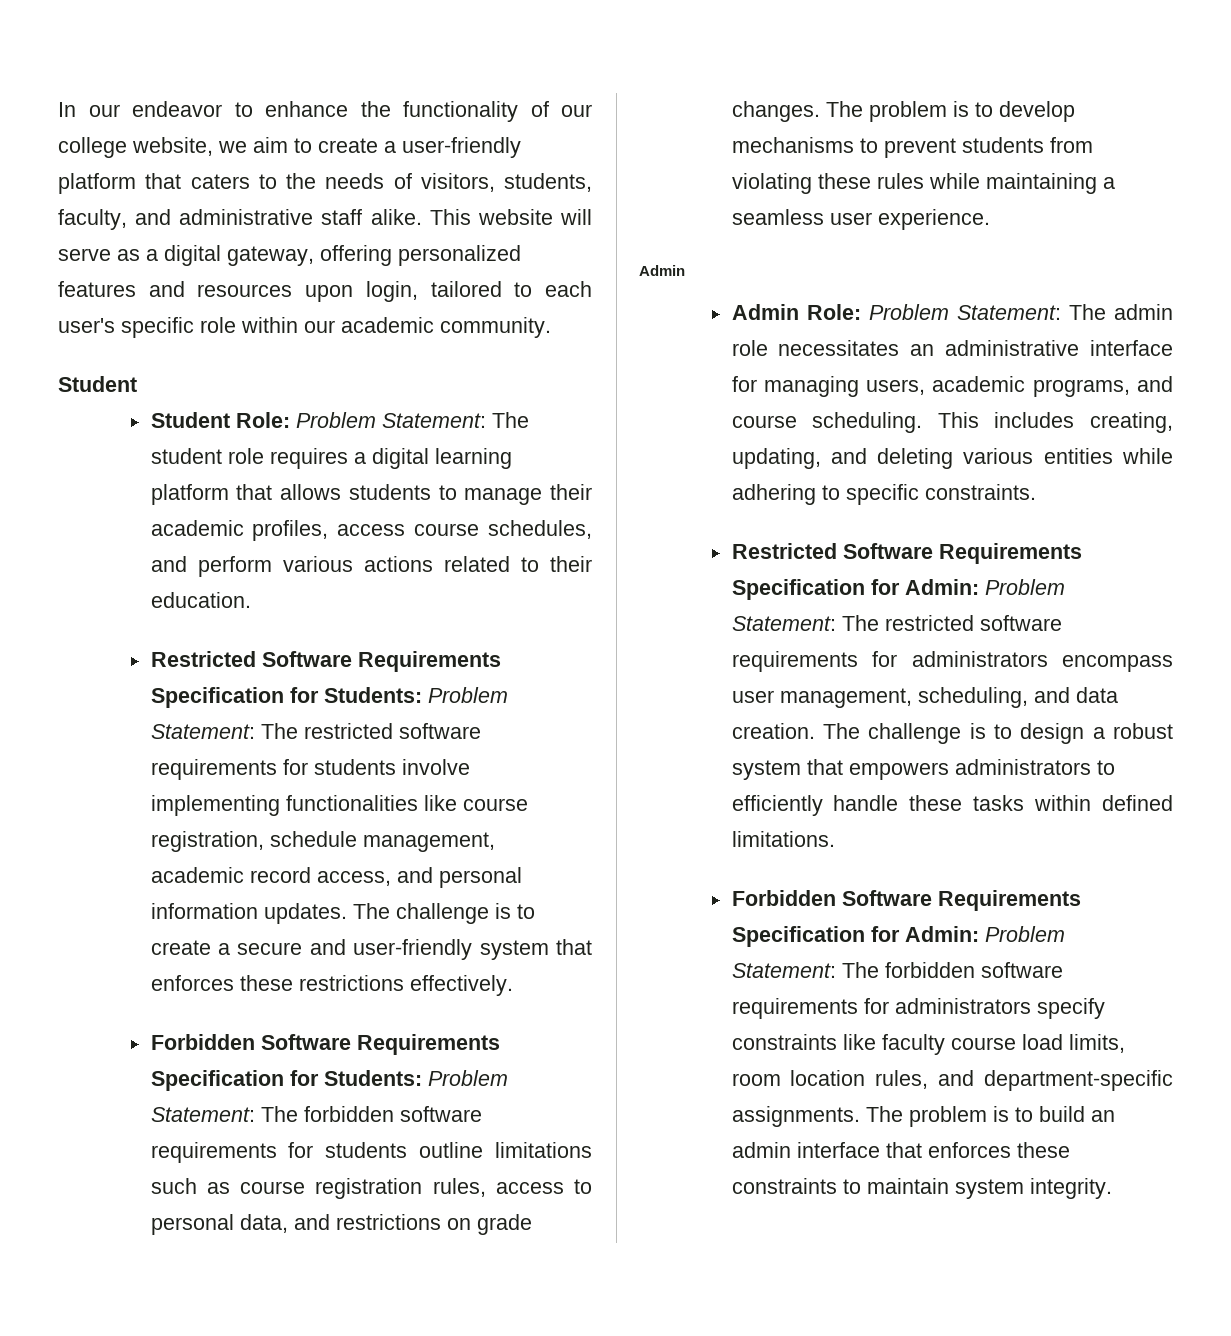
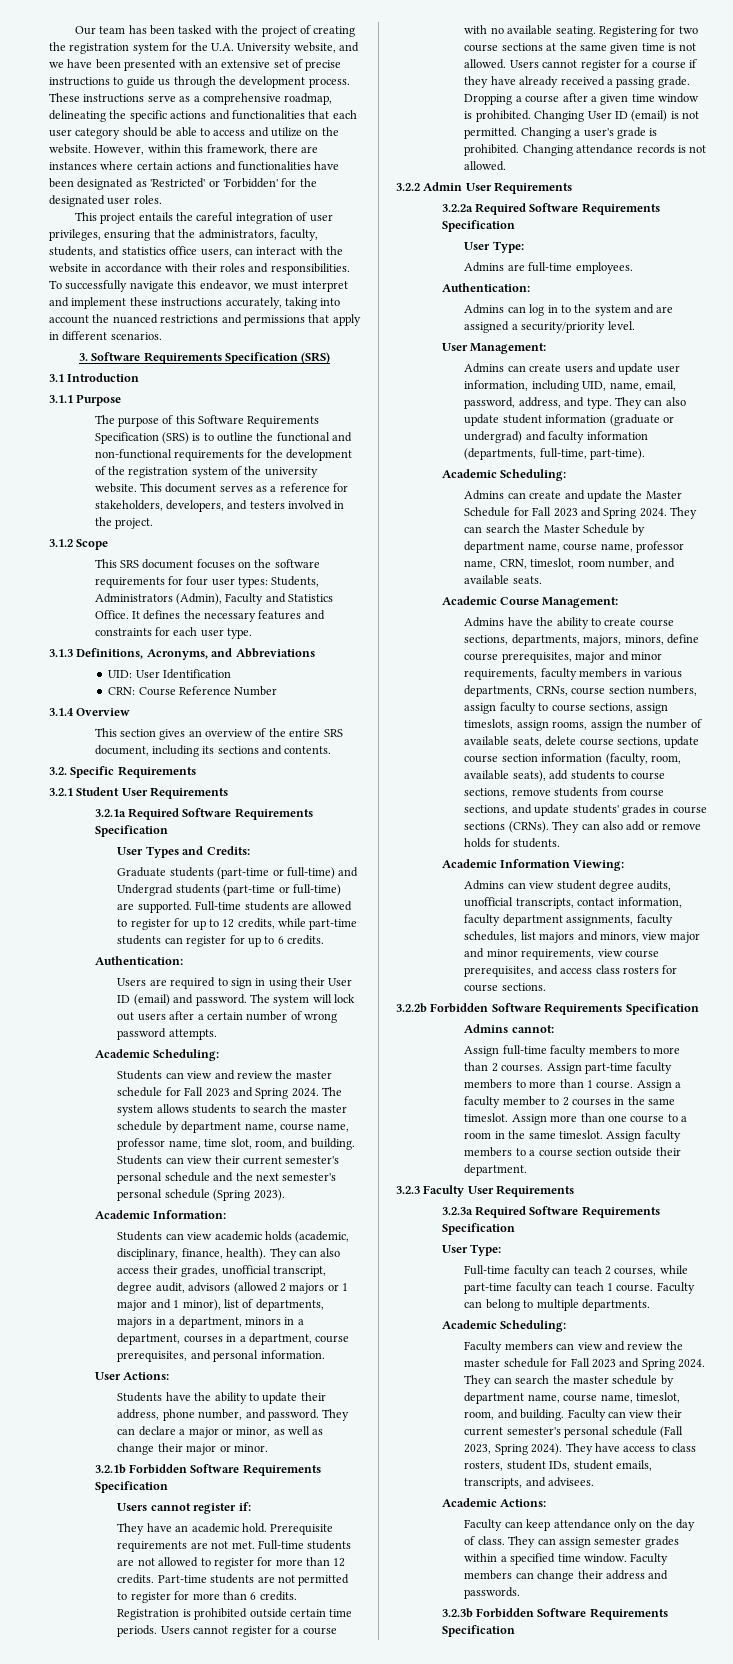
- In our endeavor to enhance the functionality of our college website, we aim to create a user-friendly platform that caters to the needs of visitors, students, faculty, and administrative staff alike. This website will serve as a digital gateway, offering personalized features and resources upon login, tailored to each user's specific role within our academic community.
- Student
- Student Role: Problem Statement: The student role requires a digital learning platform that allows students to manage their academic profiles, access course schedules, and perform various actions related to their education.
- Restricted Software Requirements Specification for Students: Problem Statement: The restricted software requirements for students involve implementing functionalities like course registration, schedule management, academic record access, and personal information updates. The challenge is to create a secure and user-friendly system that enforces these restrictions effectively.
- Forbidden Software Requirements Specification for Students: Problem Statement: The forbidden software requirements for students outline limitations such as course registration rules, access to personal data, and restrictions on grade changes. The problem is to develop mechanisms to prevent students from violating these rules while maintaining a seamless user experience.
- Admin
- Admin Role: Problem Statement: The admin role necessitates an administrative interface for managing users, academic programs, and course scheduling. This includes creating, updating, and deleting various entities while adhering to specific constraints.
- Restricted Software Requirements Specification for Admin: Problem Statement: The restricted software requirements for administrators encompass user management, scheduling, and data creation. The challenge is to design a robust system that empowers administrators to efficiently handle these tasks within defined limitations.
- Forbidden Software Requirements Specification for Admin: Problem Statement: The forbidden software requirements for administrators specify constraints like faculty course load limits, room location rules, and department-specific assignments. The problem is to build an admin interface that enforces these constraints to maintain system integrity.
+ Our team has been tasked with the project of creating the registration system for the U.A. University website, and we have been presented with an extensive set of precise instructions to guide us through the development process. These instructions serve as a comprehensive roadmap, delineating the specific actions and functionalities that each user category should be able to access and utilize on the website. However, within this framework, there are instances where certain actions and functionalities have been designated as 'Restricted' or 'Forbidden' for the designated user roles.
+ This project entails the careful integration of user privileges, ensuring that the administrators, faculty, students, and statistics office users, can interact with the website in accordance with their roles and responsibilities. To successfully navigate this endeavor, we must interpret and implement these instructions accurately, taking into account the nuanced restrictions and permissions that apply in different scenarios.
+ 3. Software Requirements Specification (SRS)
+ 3.1 Introduction
+ 3.1.1 Purpose
+ The purpose of this Software Requirements Specification (SRS) is to outline the functional and non-functional requirements for the development of the registration system of the university website. This document serves as a reference for stakeholders, developers, and testers involved in the project.
+ 3.1.2 Scope
+ This SRS document focuses on the software requirements for four user types: Students, Administrators (Admin), Faculty and Statistics Office. It defines the necessary features and constraints for each user type.
+ 3.1.3 Definitions, Acronyms, and Abbreviations
+ UID: User Identification
+ CRN: Course Reference Number
+ 3.1.4 Overview
+ This section gives an overview of the entire SRS document, including its sections and contents.
+ 3.2. Specific Requirements
+ 3.2.1 Student User Requirements
+ 3.2.1a Required Software Requirements Specification
+ User Types and Credits:
+ Graduate students (part-time or full-time) and Undergrad students (part-time or full-time) are supported. Full-time students are allowed to register for up to 12 credits, while part-time students can register for up to 6 credits.
+ Authentication:
+ Users are required to sign in using their User ID (email) and password. The system will lock out users after a certain number of wrong password attempts.
+ Academic Scheduling:
+ Students can view and review the master schedule for Fall 2023 and Spring 2024. The system allows students to search the master schedule by department name, course name, professor name, time slot, room, and building. Students can view their current semester's personal schedule and the next semester's personal schedule (Spring 2023).
+ Academic Information:
+ Students can view academic holds (academic, disciplinary, finance, health). They can also access their grades, unofficial transcript, degree audit, advisors (allowed 2 majors or 1 major and 1 minor), list of departments, majors in a department, minors in a department, courses in a department, course prerequisites, and personal information.
+ User Actions:
+ Students have the ability to update their address, phone number, and password. They can declare a major or minor, as well as change their major or minor.
+ 3.2.1b Forbidden Software Requirements Specification
+ Users cannot register if:
+ They have an academic hold. Prerequisite requirements are not met. Full-time students are not allowed to register for more than 12 credits. Part-time students are not permitted to register for more than 6 credits. Registration is prohibited outside certain time periods. Users cannot register for a course with no available seating. Registering for two course sections at the same given time is not allowed. Users cannot register for a course if they have already received a passing grade. Dropping a course after a given time window is prohibited. Changing User ID (email) is not permitted. Changing a user's grade is prohibited. Changing attendance records is not allowed.
+ 3.2.2 Admin User Requirements
+ 3.2.2a Required Software Requirements Specification
+ User Type:
+ Admins are full-time employees.
+ Authentication:
+ Admins can log in to the system and are assigned a security/priority level.
+ User Management:
+ Admins can create users and update user information, including UID, name, email, password, address, and type. They can also update student information (graduate or undergrad) and faculty information (departments, full-time, part-time).
+ Academic Scheduling:
+ Admins can create and update the Master Schedule for Fall 2023 and Spring 2024. They can search the Master Schedule by department name, course name, professor name, CRN, timeslot, room number, and available seats.
+ Academic Course Management:
+ Admins have the ability to create course sections, departments, majors, minors, define course prerequisites, major and minor requirements, faculty members in various departments, CRNs, course section numbers, assign faculty to course sections, assign timeslots, assign rooms, assign the number of available seats, delete course sections, update course section information (faculty, room, available seats), add students to course sections, remove students from course sections, and update students' grades in course sections (CRNs). They can also add or remove holds for students.
+ Academic Information Viewing:
+ Admins can view student degree audits, unofficial transcripts, contact information, faculty department assignments, faculty schedules, list majors and minors, view major and minor requirements, view course prerequisites, and access class rosters for course sections.
+ 3.2.2b Forbidden Software Requirements Specification
+ Admins cannot:
+ Assign full-time faculty members to more than 2 courses. Assign part-time faculty members to more than 1 course. Assign a faculty member to 2 courses in the same timeslot. Assign more than one course to a room in the same timeslot. Assign faculty members to a course section outside their department.
+ 3.2.3 Faculty User Requirements
+ 3.2.3a Required Software Requirements Specification
+ User Type:
+ Full-time faculty can teach 2 courses, while part-time faculty can teach 1 course. Faculty can belong to multiple departments.
+ Academic Scheduling:
+ Faculty members can view and review the master schedule for Fall 2023 and Spring 2024. They can search the master schedule by department name, course name, timeslot, room, and building. Faculty can view their current semester's personal schedule (Fall 2023, Spring 2024). They have access to class rosters, student IDs, student emails, transcripts, and advisees.
+ Academic Actions:
+ Faculty can keep attendance only on the day of class. They can assign semester grades within a specified time window. Faculty members can change their address and passwords.
+ 3.2.3b Forbidden Software Requirements Specification

